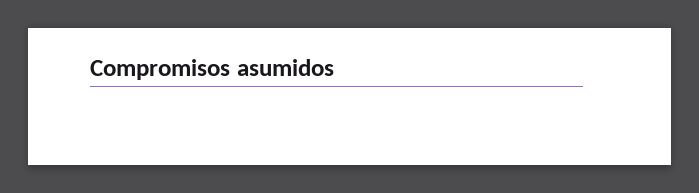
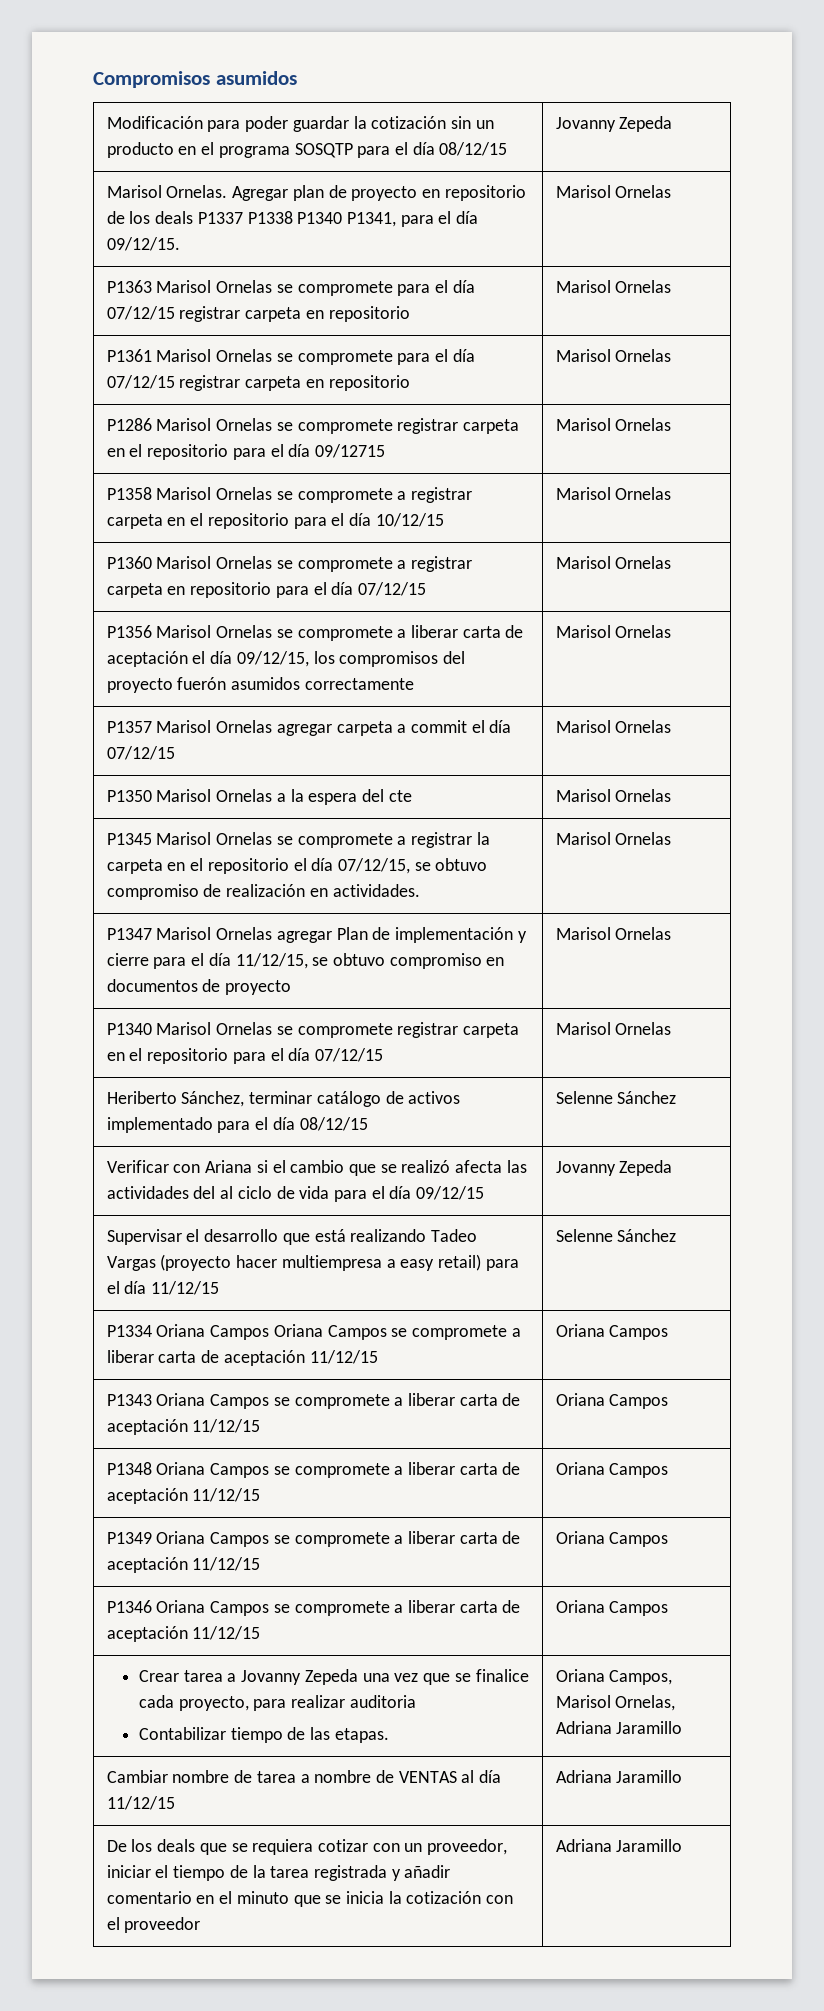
+ Modificación para poder guardar la cotización sin un producto en el programa SOSQTP para el día 08/12/15 | Jovanny Zepeda
+ Marisol Ornelas. Agregar plan de proyecto en repositorio de los deals P1337 P1338 P1340 P1341, para el día 09/12/15. | Marisol Ornelas
+ P1363 Marisol Ornelas se compromete para el día 07/12/15 registrar carpeta en repositorio | Marisol Ornelas
+ P1361 Marisol Ornelas se compromete para el día 07/12/15 registrar carpeta en repositorio | Marisol Ornelas
+ P1286 Marisol Ornelas se compromete registrar carpeta en el repositorio para el día 09/12715 | Marisol Ornelas
+ P1358 Marisol Ornelas se compromete a registrar carpeta en el repositorio para el día 10/12/15 | Marisol Ornelas
+ P1360 Marisol Ornelas se compromete a registrar carpeta en repositorio para el día 07/12/15 | Marisol Ornelas
+ P1356 Marisol Ornelas se compromete a liberar carta de aceptación el día 09/12/15, los compromisos del proyecto fuerón asumidos correctamente | Marisol Ornelas
+ P1357 Marisol Ornelas agregar carpeta a commit el día 07/12/15 | Marisol Ornelas
+ P1350 Marisol Ornelas a la espera del cte | Marisol Ornelas
+ P1345 Marisol Ornelas se compromete a registrar la carpeta en el repositorio el día 07/12/15, se obtuvo compromiso de realización en actividades. | Marisol Ornelas
+ P1347 Marisol Ornelas agregar Plan de implementación y cierre para el día 11/12/15, se obtuvo compromiso en documentos de proyecto | Marisol Ornelas
+ P1340 Marisol Ornelas se compromete registrar carpeta en el repositorio para el día 07/12/15 | Marisol Ornelas
+ Heriberto Sánchez, terminar catálogo de activos implementado para el día 08/12/15 | Selenne Sánchez
+ Verificar con Ariana si el cambio que se realizó afecta las actividades del al ciclo de vida para el día 09/12/15 | Jovanny Zepeda
+ Supervisar el desarrollo que está realizando Tadeo Vargas (proyecto hacer multiempresa a easy retail) para el día 11/12/15 | Selenne Sánchez
+ P1334 Oriana Campos Oriana Campos se compromete a liberar carta de aceptación 11/12/15 | Oriana Campos
+ P1343 Oriana Campos se compromete a liberar carta de aceptación 11/12/15 | Oriana Campos
+ P1348 Oriana Campos se compromete a liberar carta de aceptación 11/12/15 | Oriana Campos
+ P1349 Oriana Campos se compromete a liberar carta de aceptación 11/12/15 | Oriana Campos
+ P1346 Oriana Campos se compromete a liberar carta de aceptación 11/12/15 | Oriana Campos
+ Crear tarea a Jovanny Zepeda una vez que se finalice cada proyecto, para realizar auditoria
+ Contabilizar tiempo de las etapas. | Oriana Campos, Marisol Ornelas, Adriana Jaramillo
+ Cambiar nombre de tarea a nombre de VENTAS al día 11/12/15 | Adriana Jaramillo
+ De los deals que se requiera cotizar con un proveedor, iniciar el tiempo de la tarea registrada y añadir comentario en el minuto que se inicia la cotización con el proveedor | Adriana Jaramillo

